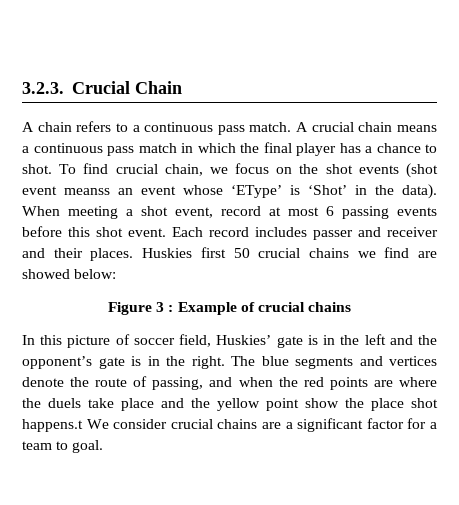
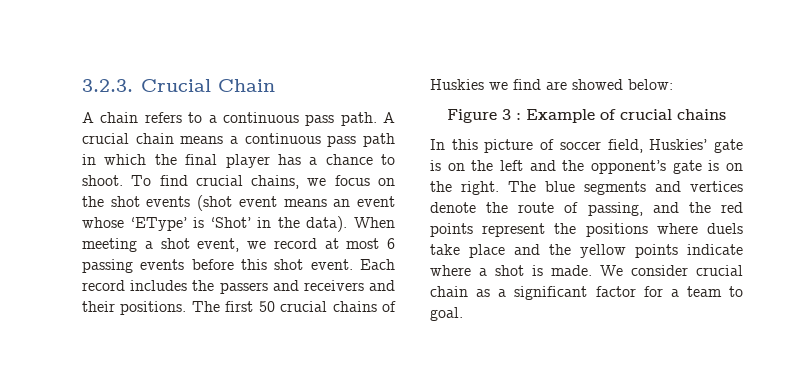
- A chain refers to a continuous pass match.
+ A chain refers to a continuous pass path.
- A crucial chain means a continuous pass match in which the final player has a chance to shot.
+ A crucial chain means a continuous pass path in which the final player has a chance to shoot.
- To find crucial chain, we focus on the shot events (shot event meanss an event whose ‘EType’ is ‘Shot’ in the data).
+ To find crucial chains, we focus on the shot events (shot event means an event whose ‘EType’ is ‘Shot’ in the data).
- When meeting a shot event, record at most 6 passing events before this shot event.
+ When meeting a shot event, we record at most 6 passing events before this shot event.
- Each record includes passer and receiver and their places. Huskies first 50 crucial chains we find are showed below:
+ Each record includes the passers and receivers and their positions. The first 50 crucial chains of Huskies we find are showed below:
- In this picture of soccer field, Huskies’ gate is in the left and the opponent’s gate is in the right.
+ In this picture of soccer field, Huskies’ gate is on the left and the opponent’s gate is on the right.
- The blue segments and vertices denote the route of passing, and when the red points are where the duels take place and the yellow point show the place shot happens.t We consider crucial chains are a significant factor for a team to goal.
+ The blue segments and vertices denote the route of passing, and the red points represent the positions where duels take place and the yellow points indicate where a shot is made. We consider crucial chain as a significant factor for a team to goal.

